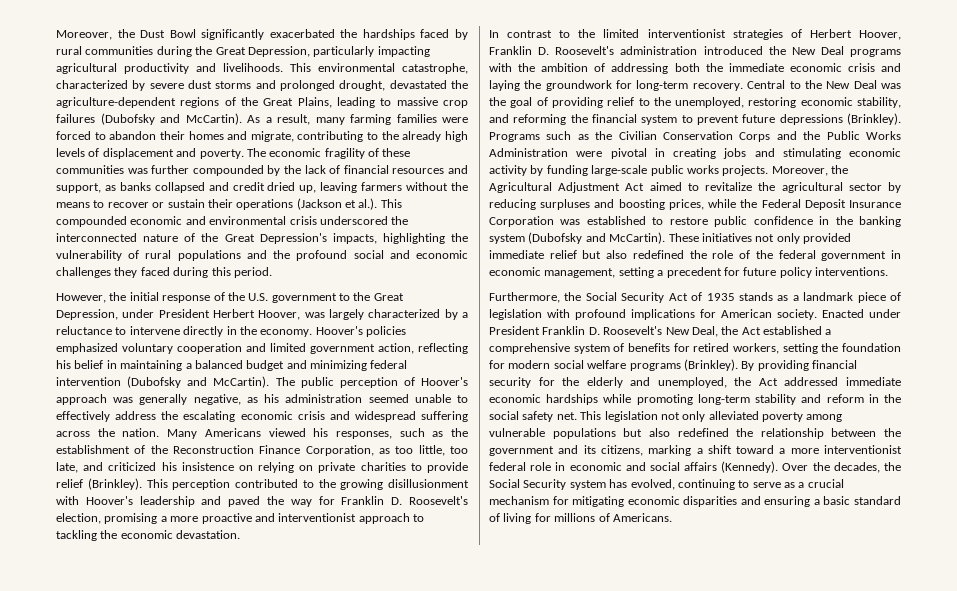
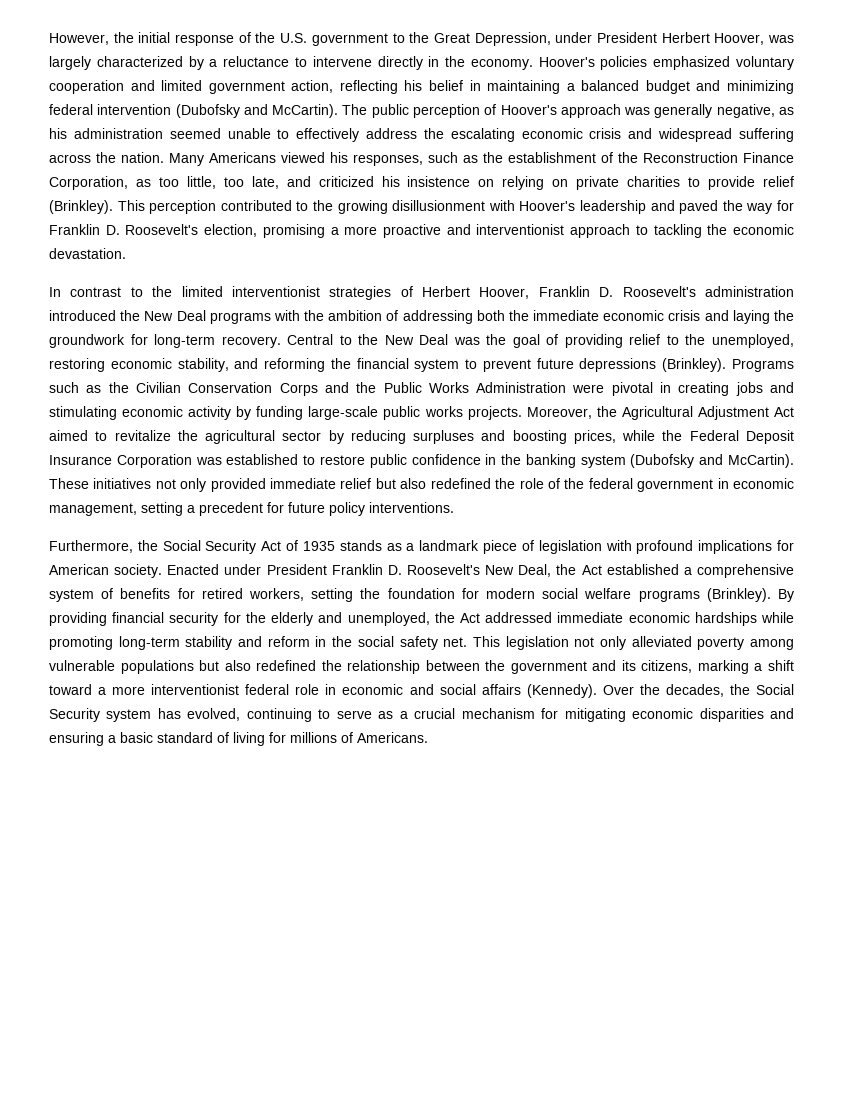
- Moreover, the Dust Bowl significantly exacerbated the hardships faced by rural communities during the Great Depression, particularly impacting agricultural productivity and livelihoods. This environmental catastrophe, characterized by severe dust storms and prolonged drought, devastated the agriculture-dependent regions of the Great Plains, leading to massive crop failures (Dubofsky and McCartin). As a result, many farming families were forced to abandon their homes and migrate, contributing to the already high levels of displacement and poverty. The economic fragility of these communities was further compounded by the lack of financial resources and support, as banks collapsed and credit dried up, leaving farmers without the means to recover or sustain their operations (Jackson et al.). This compounded economic and environmental crisis underscored the interconnected nature of the Great Depression's impacts, highlighting the vulnerability of rural populations and the profound social and economic challenges they faced during this period.

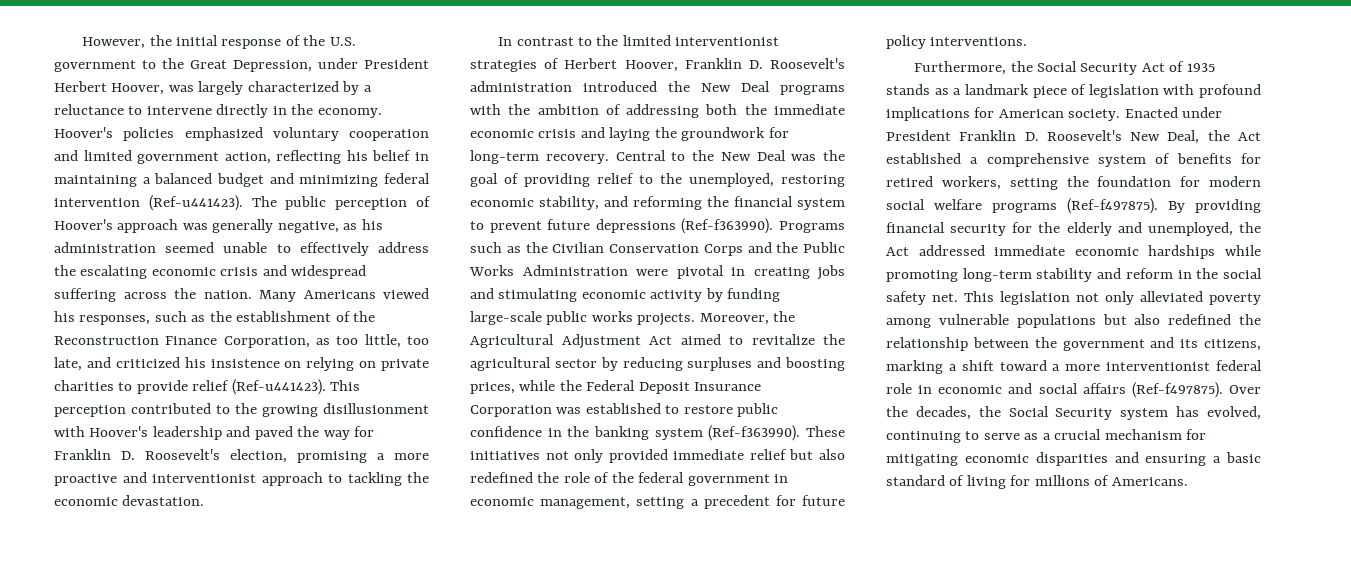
- Hoover's policies emphasized voluntary cooperation and limited government action, reflecting his belief in maintaining a balanced budget and minimizing federal intervention (Dubofsky and McCartin).
+ Hoover's policies emphasized voluntary cooperation and limited government action, reflecting his belief in maintaining a balanced budget and minimizing federal intervention (Ref-u441423).
- Many Americans viewed his responses, such as the establishment of the Reconstruction Finance Corporation, as too little, too late, and criticized his insistence on relying on private charities to provide relief (Brinkley).
+ Many Americans viewed his responses, such as the establishment of the Reconstruction Finance Corporation, as too little, too late, and criticized his insistence on relying on private charities to provide relief (Ref-u441423).
- Central to the New Deal was the goal of providing relief to the unemployed, restoring economic stability, and reforming the financial system to prevent future depressions (Brinkley).
+ Central to the New Deal was the goal of providing relief to the unemployed, restoring economic stability, and reforming the financial system to prevent future depressions (Ref-f363990).
- Moreover, the Agricultural Adjustment Act aimed to revitalize the agricultural sector by reducing surpluses and boosting prices, while the Federal Deposit Insurance Corporation was established to restore public confidence in the banking system (Dubofsky and McCartin).
+ Moreover, the Agricultural Adjustment Act aimed to revitalize the agricultural sector by reducing surpluses and boosting prices, while the Federal Deposit Insurance Corporation was established to restore public confidence in the banking system (Ref-f363990).
- Enacted under President Franklin D. Roosevelt's New Deal, the Act established a comprehensive system of benefits for retired workers, setting the foundation for modern social welfare programs (Brinkley).
+ Enacted under President Franklin D. Roosevelt's New Deal, the Act established a comprehensive system of benefits for retired workers, setting the foundation for modern social welfare programs (Ref-f497875).
- This legislation not only alleviated poverty among vulnerable populations but also redefined the relationship between the government and its citizens, marking a shift toward a more interventionist federal role in economic and social affairs (Kennedy).
+ This legislation not only alleviated poverty among vulnerable populations but also redefined the relationship between the government and its citizens, marking a shift toward a more interventionist federal role in economic and social affairs (Ref-f497875).

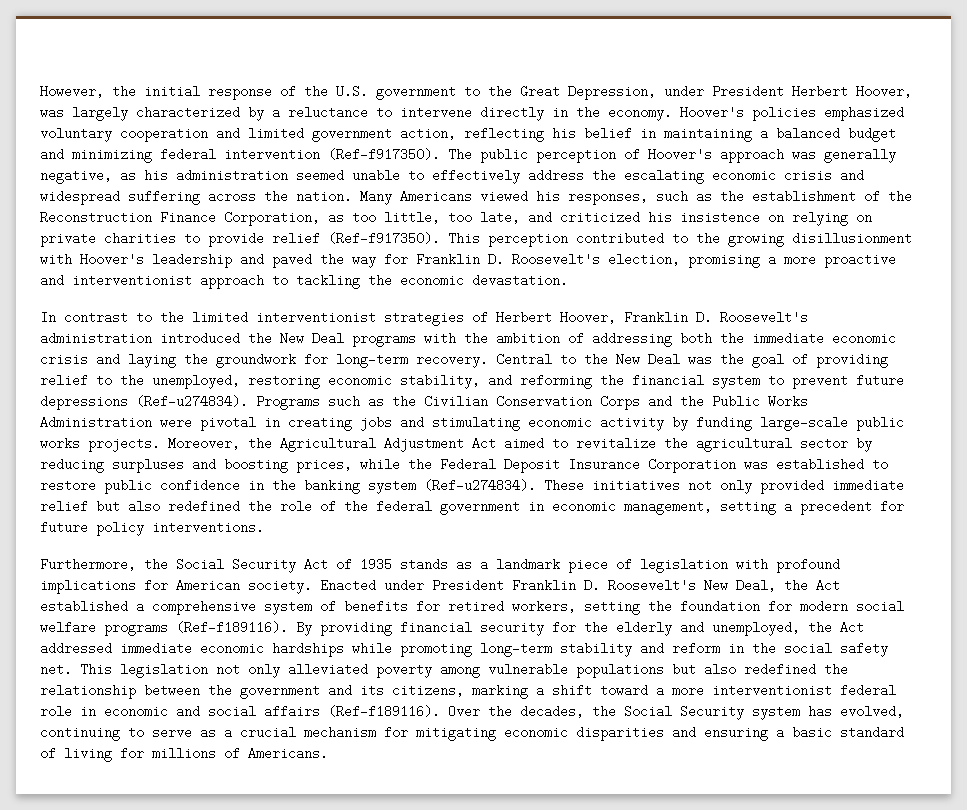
- Hoover's policies emphasized voluntary cooperation and limited government action, reflecting his belief in maintaining a balanced budget and minimizing federal intervention (Ref-u441423).
+ Hoover's policies emphasized voluntary cooperation and limited government action, reflecting his belief in maintaining a balanced budget and minimizing federal intervention (Ref-f917350).
- Many Americans viewed his responses, such as the establishment of the Reconstruction Finance Corporation, as too little, too late, and criticized his insistence on relying on private charities to provide relief (Ref-u441423).
+ Many Americans viewed his responses, such as the establishment of the Reconstruction Finance Corporation, as too little, too late, and criticized his insistence on relying on private charities to provide relief (Ref-f917350).
- Central to the New Deal was the goal of providing relief to the unemployed, restoring economic stability, and reforming the financial system to prevent future depressions (Ref-f363990).
+ Central to the New Deal was the goal of providing relief to the unemployed, restoring economic stability, and reforming the financial system to prevent future depressions (Ref-u274834).
- Moreover, the Agricultural Adjustment Act aimed to revitalize the agricultural sector by reducing surpluses and boosting prices, while the Federal Deposit Insurance Corporation was established to restore public confidence in the banking system (Ref-f363990).
+ Moreover, the Agricultural Adjustment Act aimed to revitalize the agricultural sector by reducing surpluses and boosting prices, while the Federal Deposit Insurance Corporation was established to restore public confidence in the banking system (Ref-u274834).
- Enacted under President Franklin D. Roosevelt's New Deal, the Act established a comprehensive system of benefits for retired workers, setting the foundation for modern social welfare programs (Ref-f497875).
+ Enacted under President Franklin D. Roosevelt's New Deal, the Act established a comprehensive system of benefits for retired workers, setting the foundation for modern social welfare programs (Ref-f189116).
- This legislation not only alleviated poverty among vulnerable populations but also redefined the relationship between the government and its citizens, marking a shift toward a more interventionist federal role in economic and social affairs (Ref-f497875).
+ This legislation not only alleviated poverty among vulnerable populations but also redefined the relationship between the government and its citizens, marking a shift toward a more interventionist federal role in economic and social affairs (Ref-f189116).

